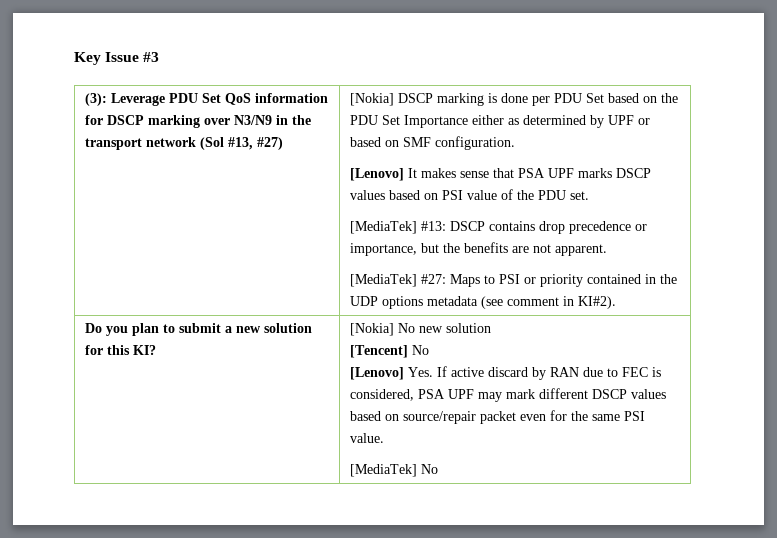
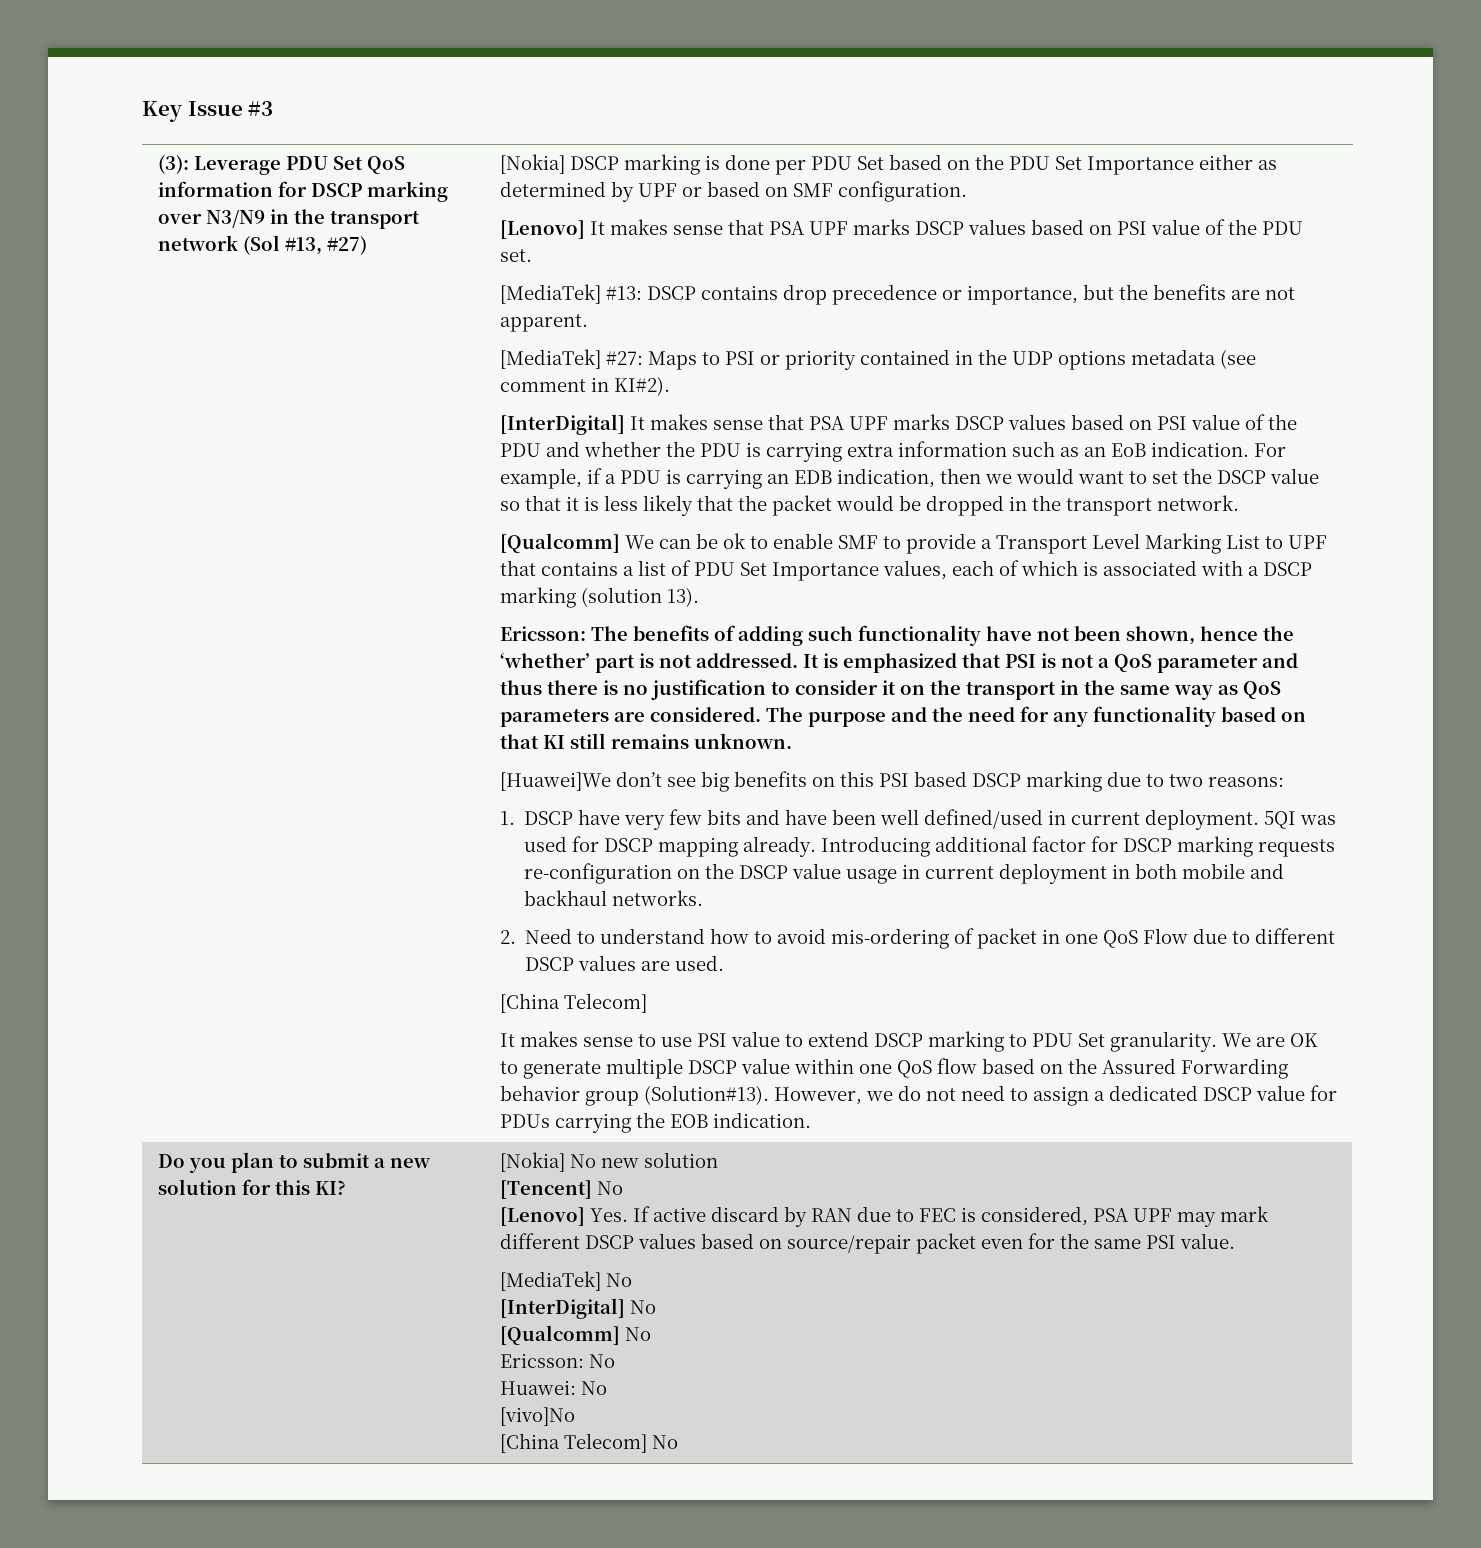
+ [InterDigital] It makes sense that PSA UPF marks DSCP values based on PSI value of the PDU and whether the PDU is carrying extra information such as an EoB indication. For example, if a PDU is carrying an EDB indication, then we would want to set the DSCP value so that it is less likely that the packet would be dropped in the transport network.
+ [Qualcomm] We can be ok to enable SMF to provide a Transport Level Marking List to UPF that contains a list of PDU Set Importance values, each of which is associated with a DSCP marking (solution 13).
+ Ericsson: The benefits of adding such functionality have not been shown, hence the ‘whether’ part is not addressed. It is emphasized that PSI is not a QoS parameter and thus there is no justification to consider it on the transport in the same way as QoS parameters are considered. The purpose and the need for any functionality based on that KI still remains unknown.
+ [Huawei]We don’t see big benefits on this PSI based DSCP marking due to two reasons:
+ 1. DSCP have very few bits and have been well defined/used in current deployment. 5QI was used for DSCP mapping already. Introducing additional factor for DSCP marking requests re-configuration on the DSCP value usage in current deployment in both mobile and backhaul networks.
+ 2. Need to understand how to avoid mis-ordering of packet in one QoS Flow due to different DSCP values are used.
+ [China Telecom]
+ It makes sense to use PSI value to extend DSCP marking to PDU Set granularity. We are OK to generate multiple DSCP value within one QoS flow based on the Assured Forwarding behavior group (Solution#13). However, we do not need to assign a dedicated DSCP value for PDUs carrying the EOB indication.
+ [InterDigital] No
+ [Qualcomm] No
+ Ericsson: No
+ Huawei: No
+ [vivo]No
+ [China Telecom] No

